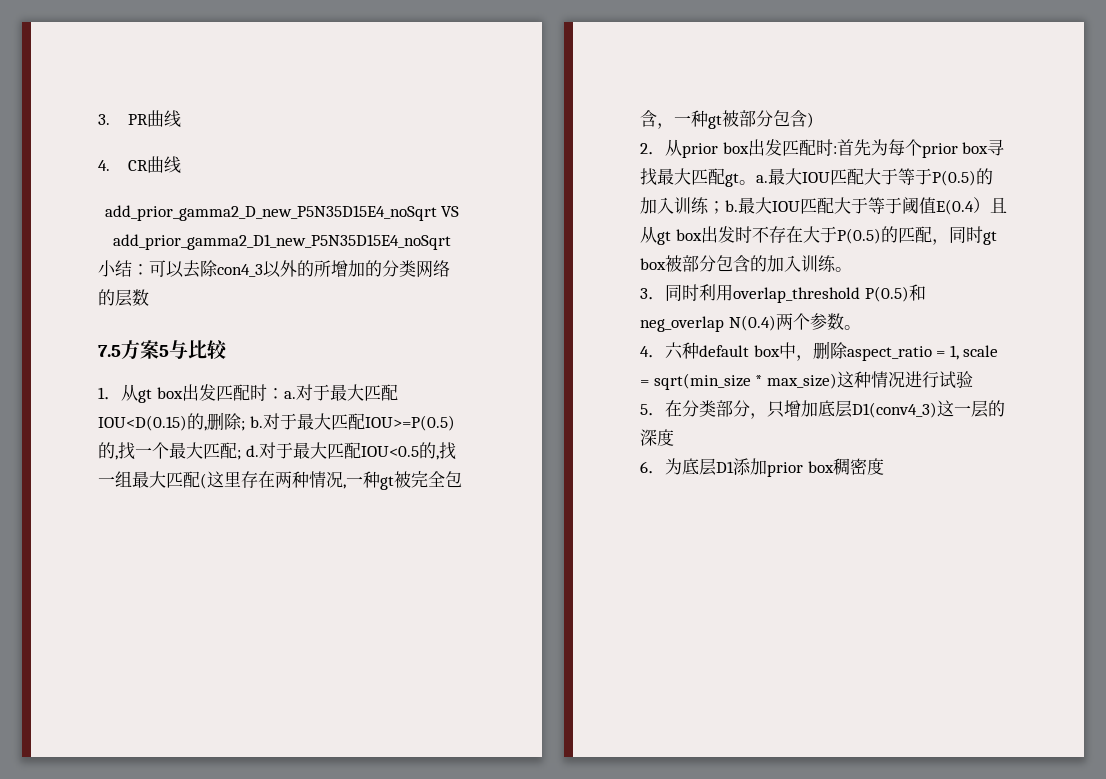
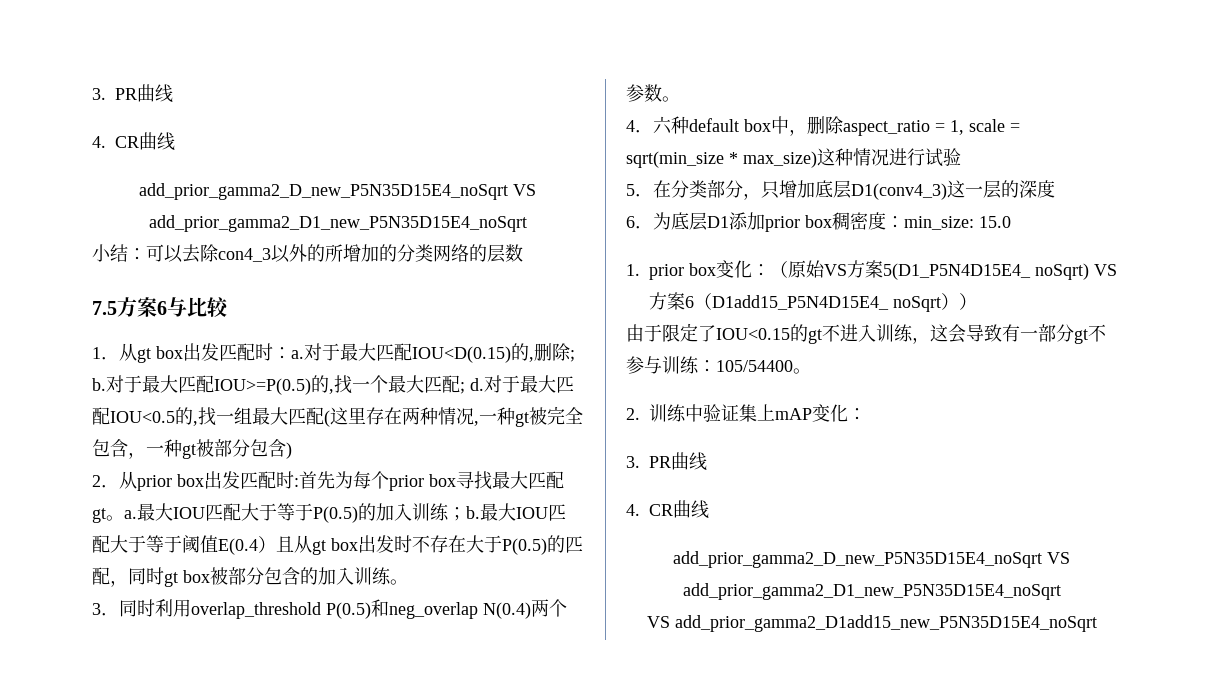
- 7.5方案5与比较
+ 7.5方案6与比较
- 6．为底层D1添加prior box稠密度
+ 6．为底层D1添加prior box稠密度：min_size: 15.0
+ 1. prior box变化：（原始VS方案5(D1_P5N4D15E4_ noSqrt) VS方案6（D1add15_P5N4D15E4_ noSqrt））
+ 由于限定了IOU<0.15的gt不进入训练，这会导致有一部分gt不参与训练：105/54400。
+ 2.训练中验证集上mAP变化：
+ 3. PR曲线
+ 4. CR曲线
+ add_prior_gamma2_D_new_P5N35D15E4_noSqrt VS add_prior_gamma2_D1_new_P5N35D15E4_noSqrt
+ VS add_prior_gamma2_D1add15_new_P5N35D15E4_noSqrt

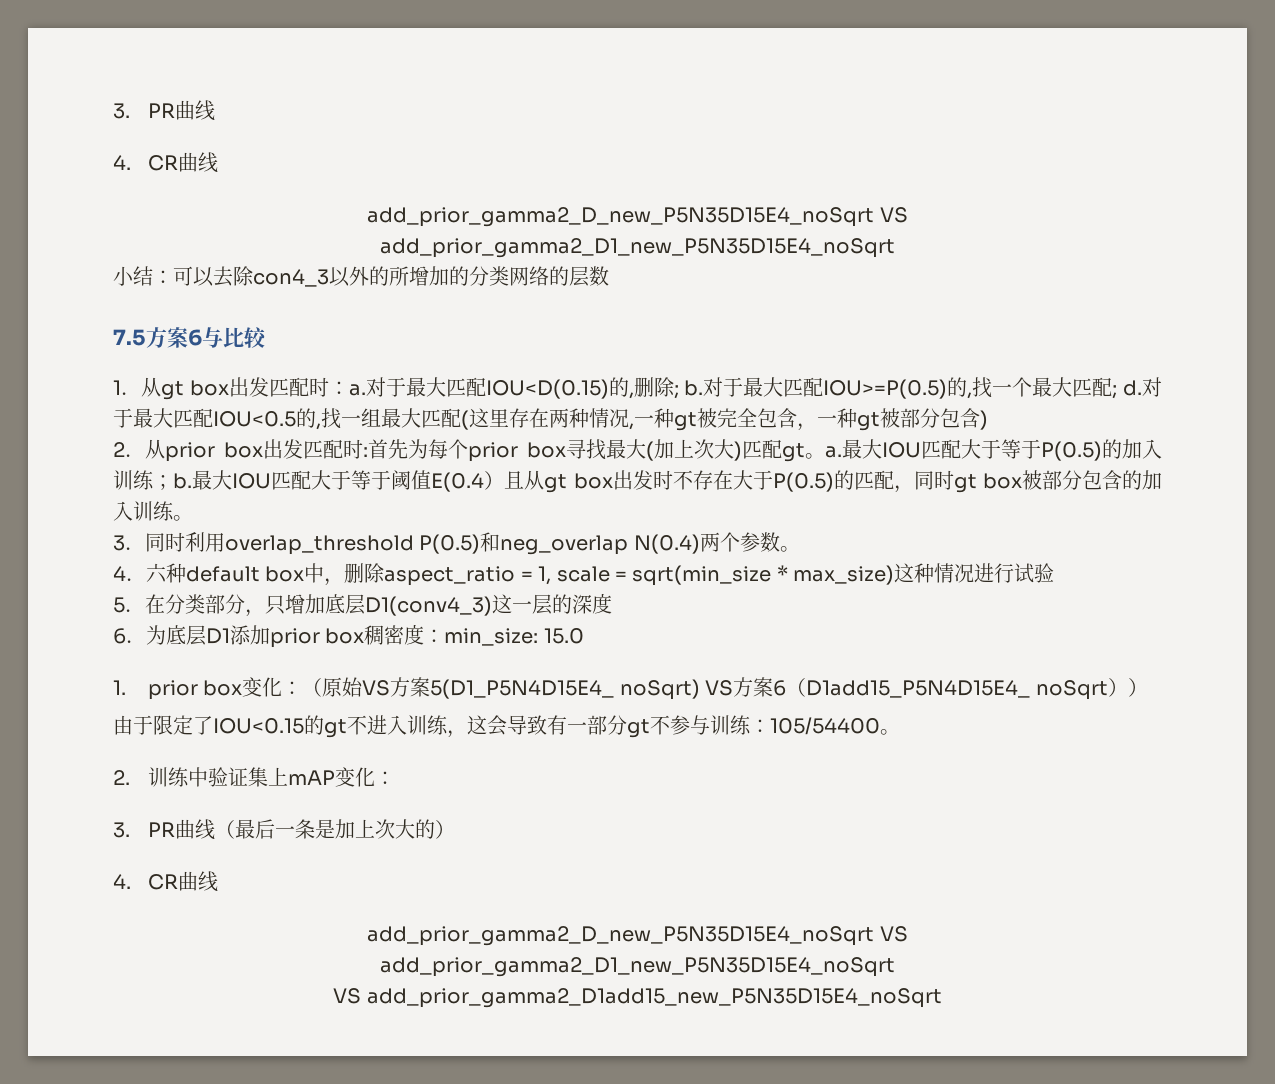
- 2．从prior box出发匹配时:首先为每个prior box寻找最大匹配gt。a.
+ 2．从prior box出发匹配时:首先为每个prior box寻找最大(加上次大)匹配gt。a.
  2.训练中验证集上mAP变化：
- 3. PR曲线
+ 3. PR曲线（最后一条是加上次大的）

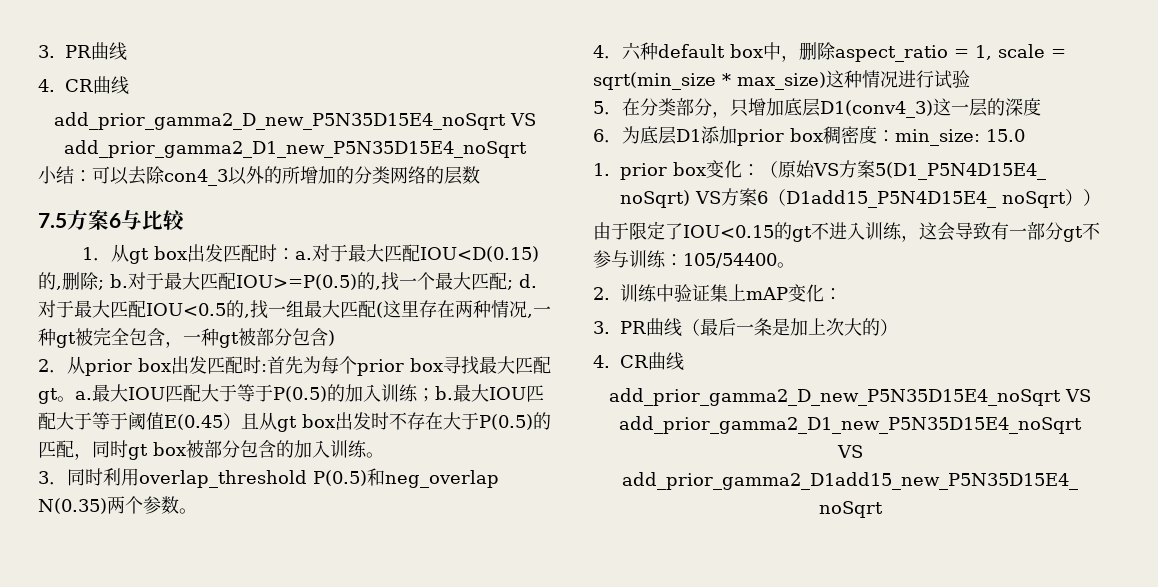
- 2．从prior box出发匹配时:首先为每个prior box寻找最大(加上次大)匹配gt。a.
+ 2．从prior box出发匹配时:首先为每个prior box寻找最大匹配gt。a.
- 最大IOU匹配大于等于阈值E(0.4）且从gt box出发时不存在大于P(0.5)的匹配，同时gt box被部分包含的加入训练。
+ 最大IOU匹配大于等于阈值E(0.45）且从gt box出发时不存在大于P(0.5)的匹配，同时gt box被部分包含的加入训练。
- 3．同时利用overlap_threshold P(0.5)和neg_overlap N(0.4)两个参数。
+ 3．同时利用overlap_threshold P(0.5)和neg_overlap N(0.35)两个参数。

